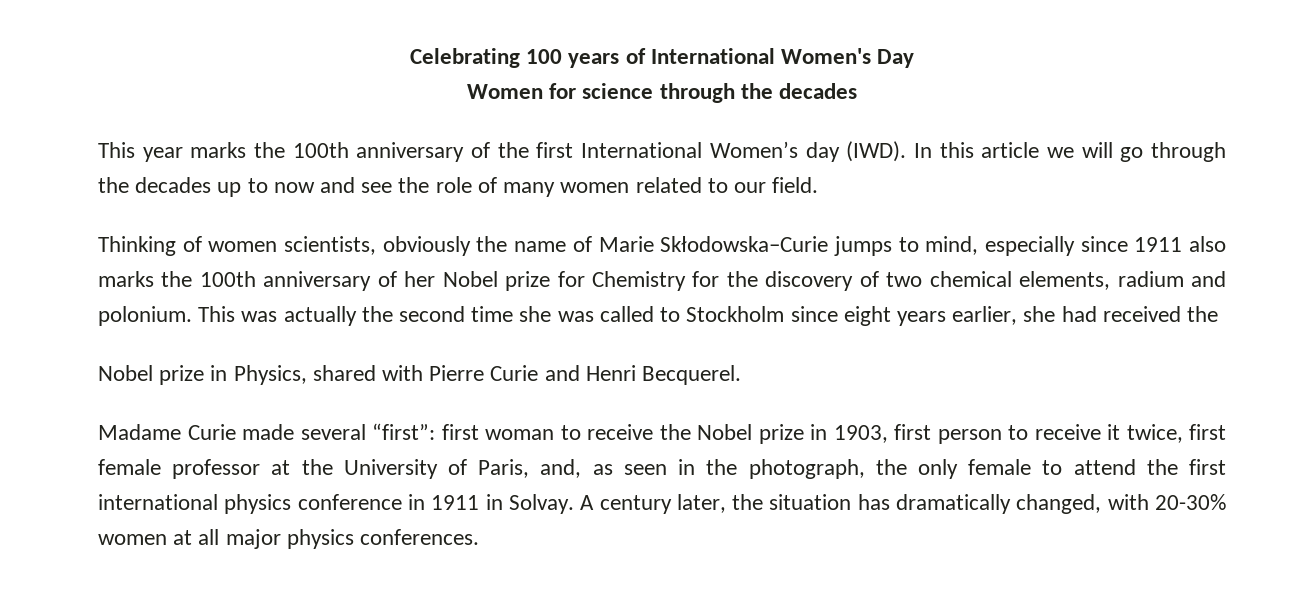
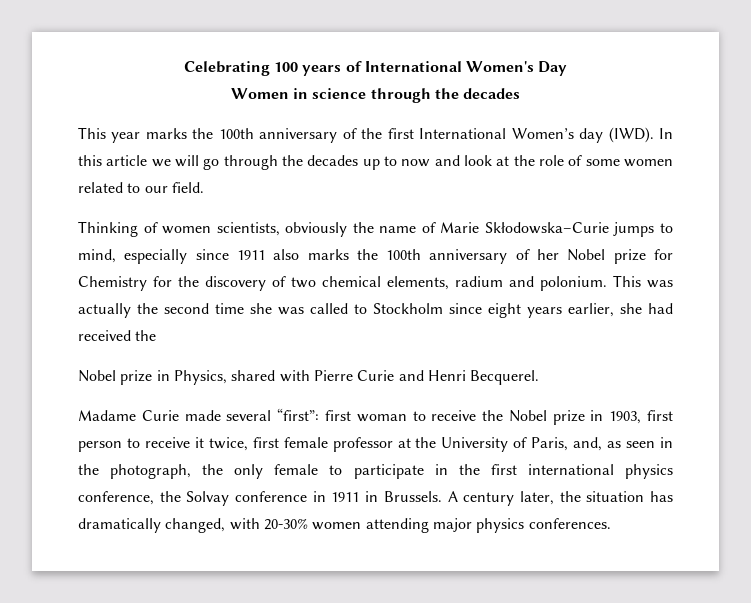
- Women for science through the decades
+ Women in science through the decades
- In this article we will go through the decades up to now and see the role of many women related to our field.
+ In this article we will go through the decades up to now and look at the role of some women related to our field.
- Madame Curie made several “first”: first woman to receive the Nobel prize in 1903, first person to receive it twice, first female professor at the University of Paris, and, as seen in the photograph, the only female to attend the first international physics conference in 1911 in Solvay.
+ Madame Curie made several “first”: first woman to receive the Nobel prize in 1903, first person to receive it twice, first female professor at the University of Paris, and, as seen in the photograph, the only female to participate in the first international physics conference, the Solvay conference in 1911 in Brussels.
- A century later, the situation has dramatically changed, with 20-30% women at all major physics conferences.
+ A century later, the situation has dramatically changed, with 20-30% women attending major physics conferences.

